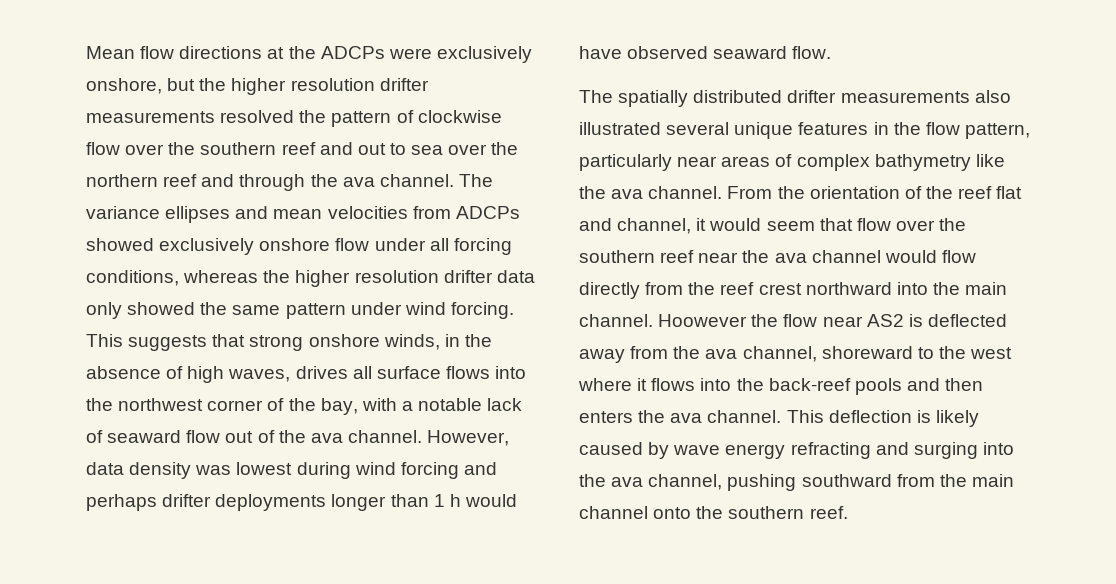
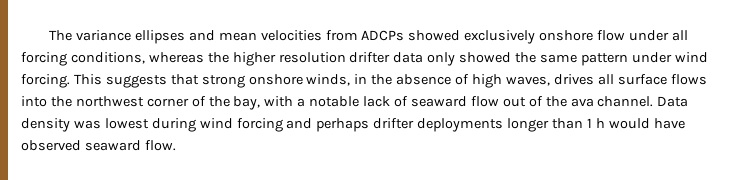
- Mean flow directions at the ADCPs were exclusively onshore, but the higher resolution drifter measurements resolved the pattern of clockwise flow over the southern reef and out to sea over the northern reef and through the ava channel.
- However, data density was lowest during wind forcing and perhaps drifter deployments longer than 1 h would have observed seaward flow.
+ Data density was lowest during wind forcing and perhaps drifter deployments longer than 1 h would have observed seaward flow.
- The spatially distributed drifter measurements also illustrated several unique features in the flow pattern, particularly near areas of complex bathymetry like the ava channel. From the orientation of the reef flat and channel, it would seem that flow over the southern reef near the ava channel would flow directly from the reef crest northward into the main channel. Hoowever the flow near AS2 is deflected away from the ava channel, shoreward to the west where it flows into the back-reef pools and then enters the ava channel. This deflection is likely caused by wave energy refracting and surging into the ava channel, pushing southward from the main channel onto the southern reef.

